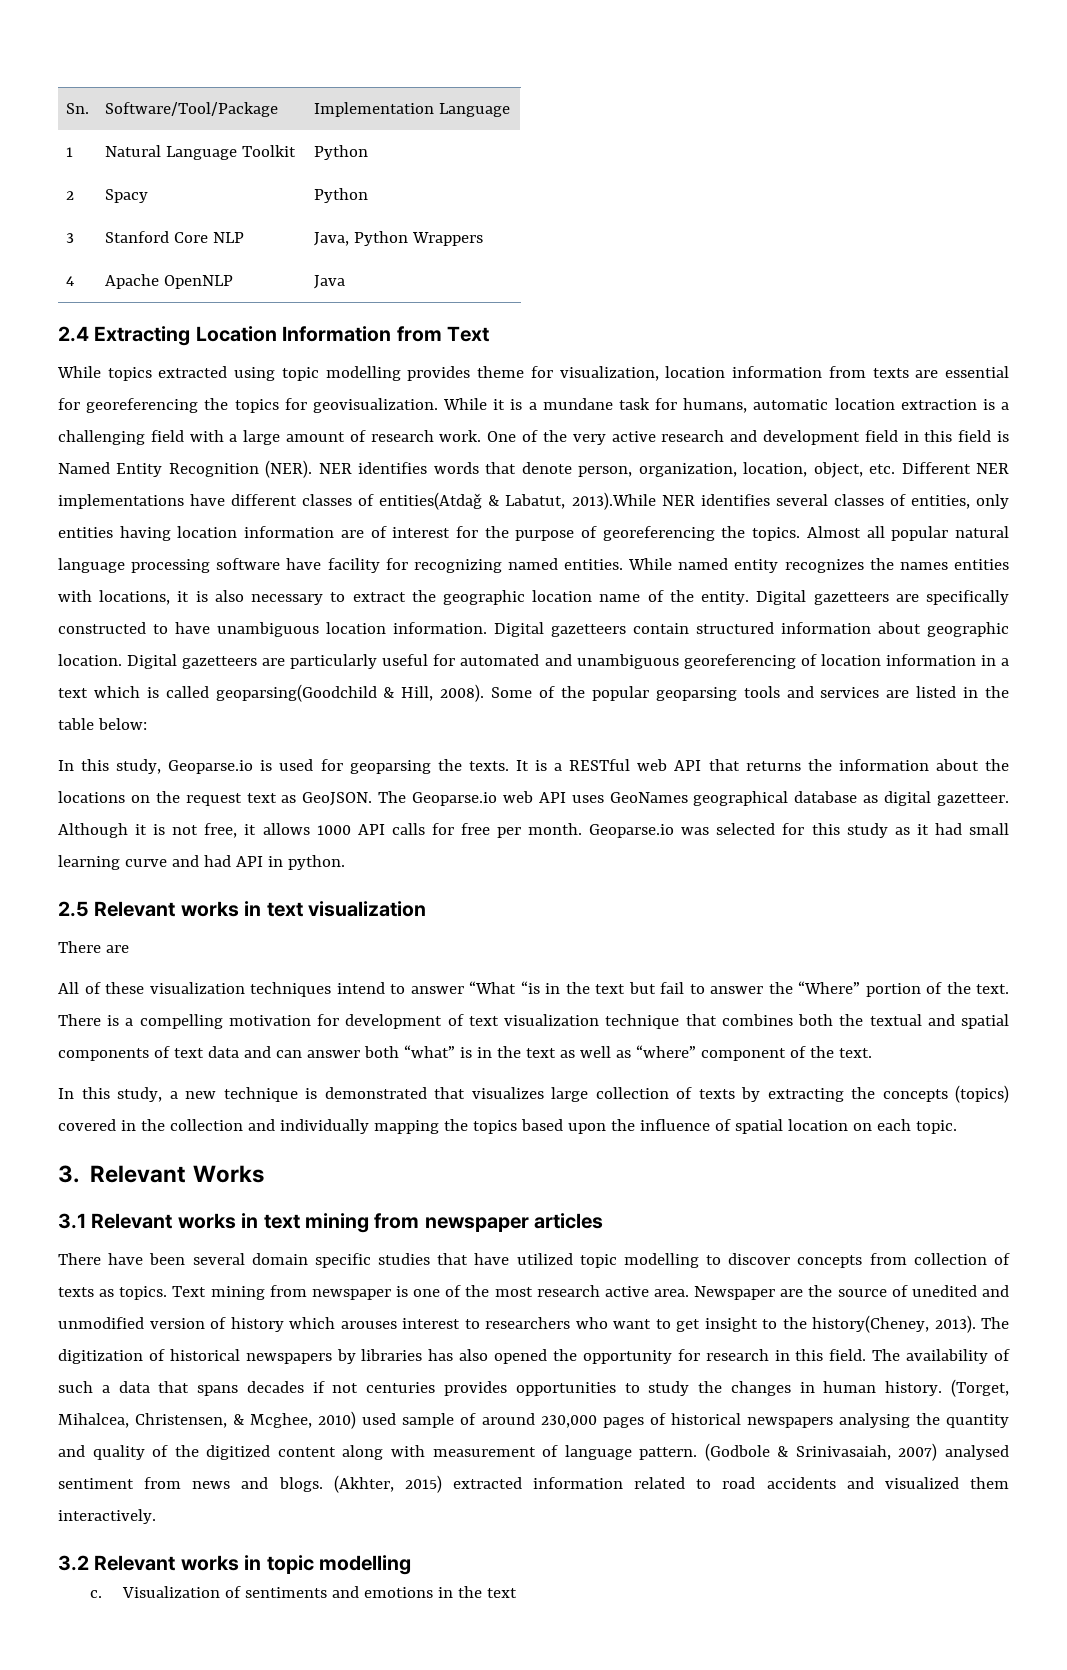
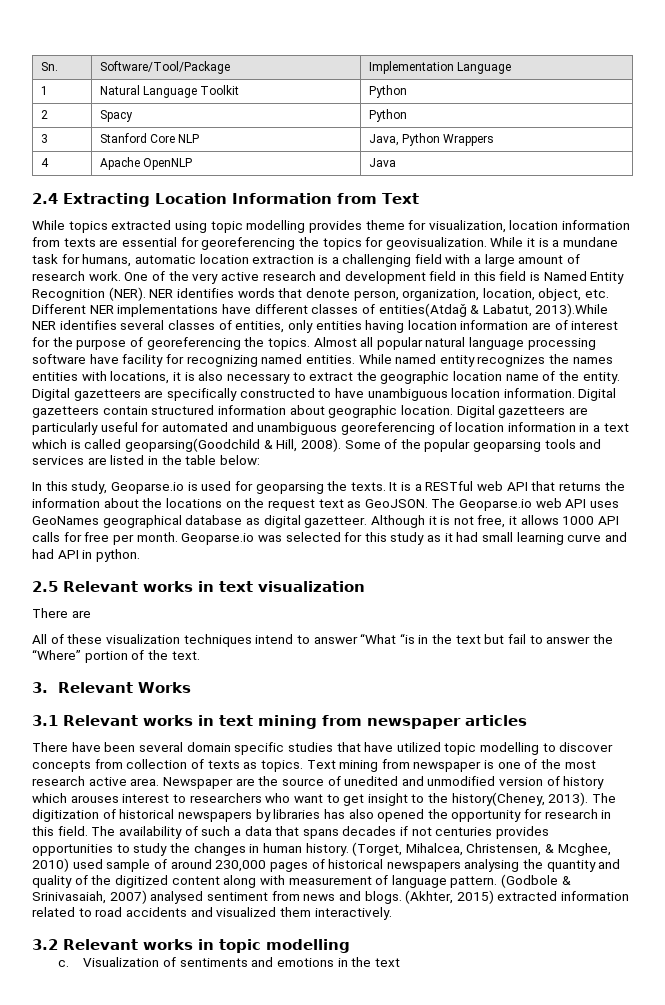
- There is a compelling motivation for development of text visualization technique that combines both the textual and spatial components of text data and can answer both “what” is in the text as well as “where” component of the text.
- In this study, a new technique is demonstrated that visualizes large collection of texts by extracting the concepts (topics) covered in the collection and individually mapping the topics based upon the influence of spatial location on each topic.

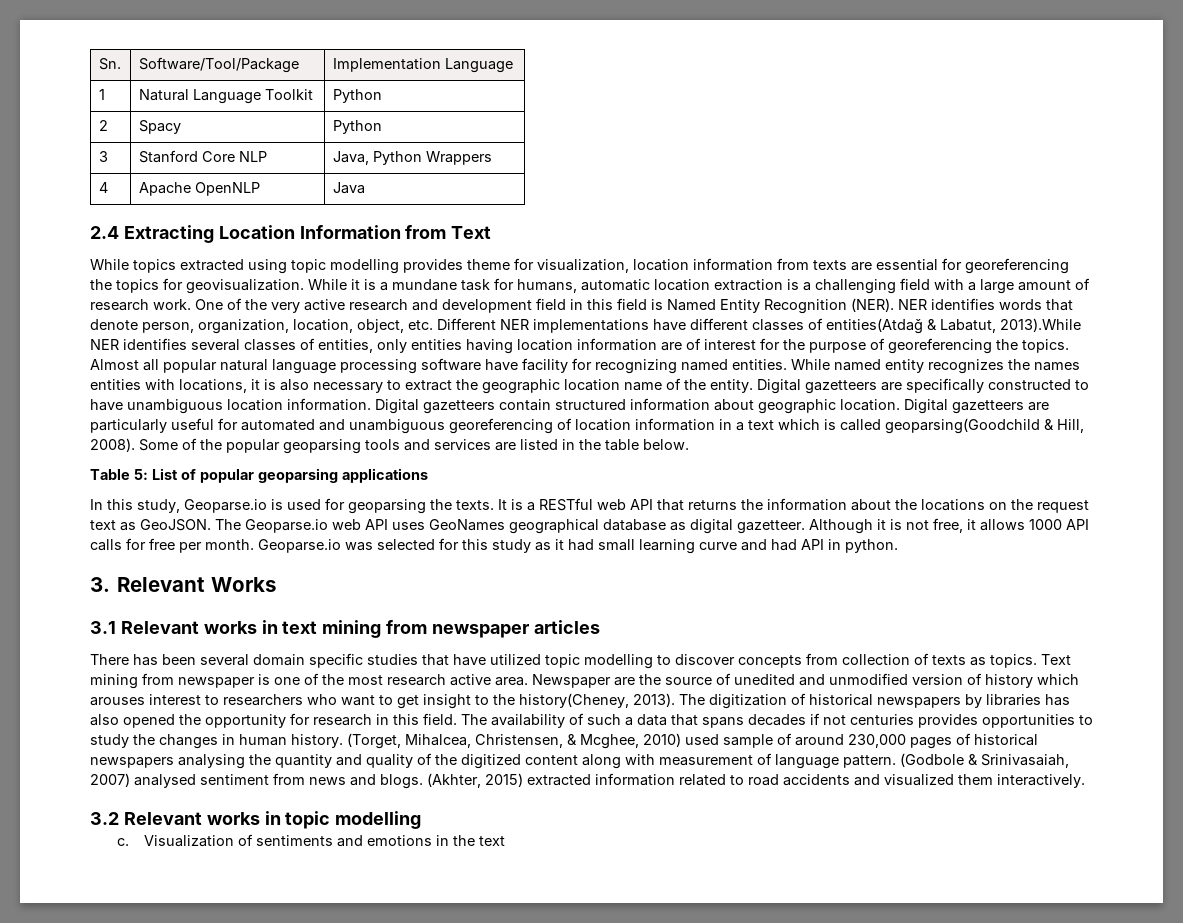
- Some of the popular geoparsing tools and services are listed in the table below:
+ Some of the popular geoparsing tools and services are listed in the table below.
+ Table 5: List of popular geoparsing applications
- 2.5 Relevant works in text visualization
- There are
- All of these visualization techniques intend to answer “What “is in the text but fail to answer the “Where” portion of the text.
- There have been several domain specific studies that have utilized topic modelling to discover concepts from collection of texts as topics.
+ There has been several domain specific studies that have utilized topic modelling to discover concepts from collection of texts as topics.

